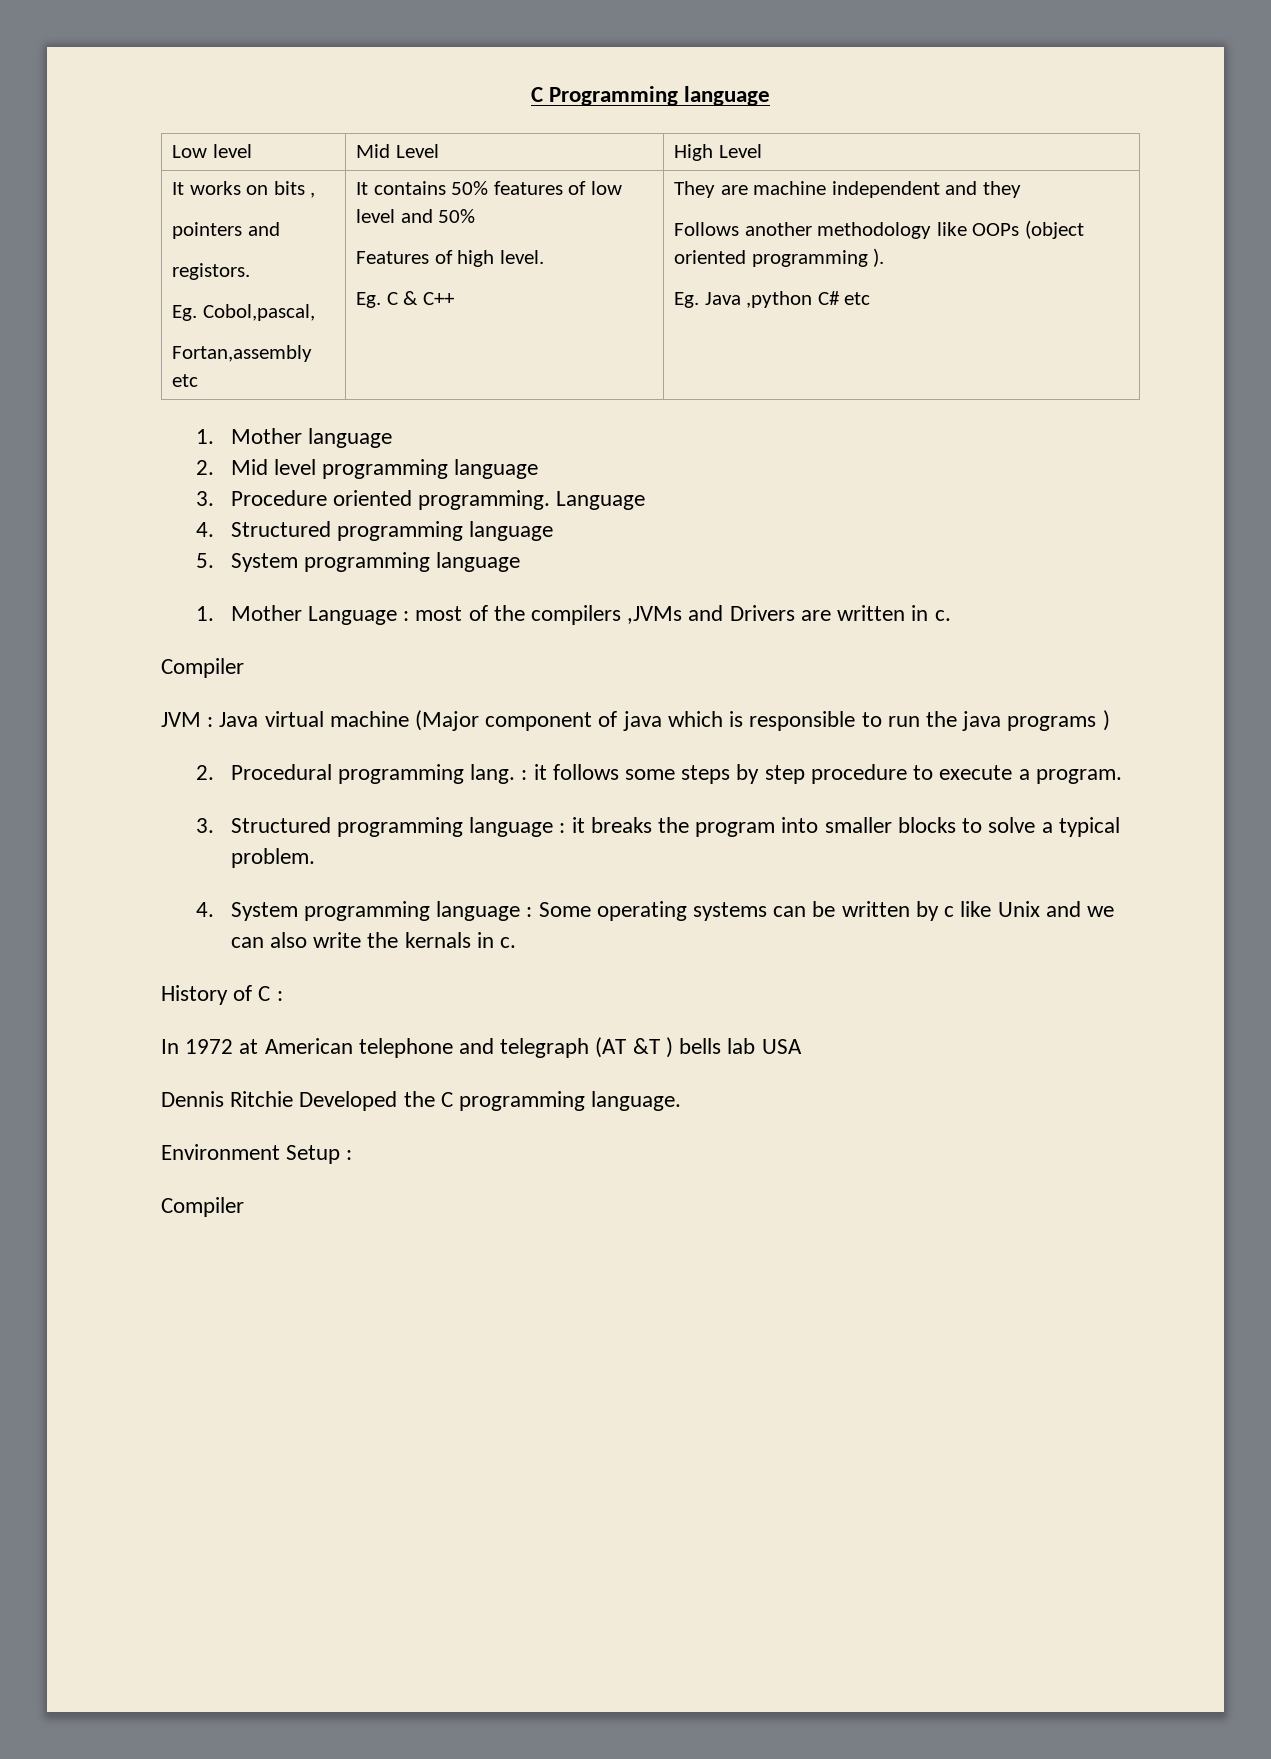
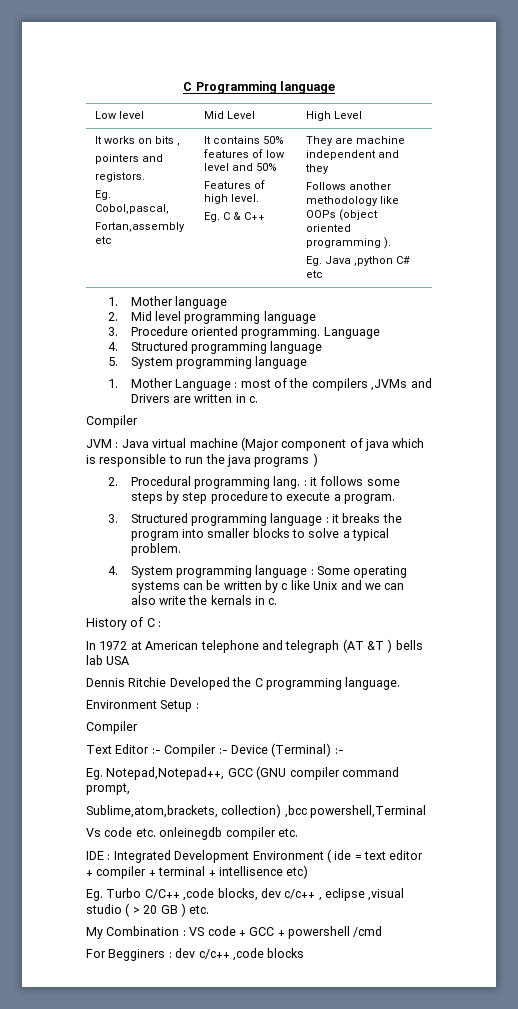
+ Text Editor :- Compiler :- Device (Terminal) :-
+ Eg. Notepad,Notepad++, GCC (GNU compiler command prompt,
+ Sublime,atom,brackets, collection) ,bcc powershell,Terminal
+ Vs code etc. onleinegdb compiler etc.
+ IDE : Integrated Development Environment ( ide = text editor + compiler + terminal + intellisence etc)
+ Eg. Turbo C/C++ ,code blocks, dev c/c++ , eclipse ,visual studio ( > 20 GB ) etc.
+ My Combination : VS code + GCC + powershell /cmd
+ For Begginers : dev c/c++ ,code blocks

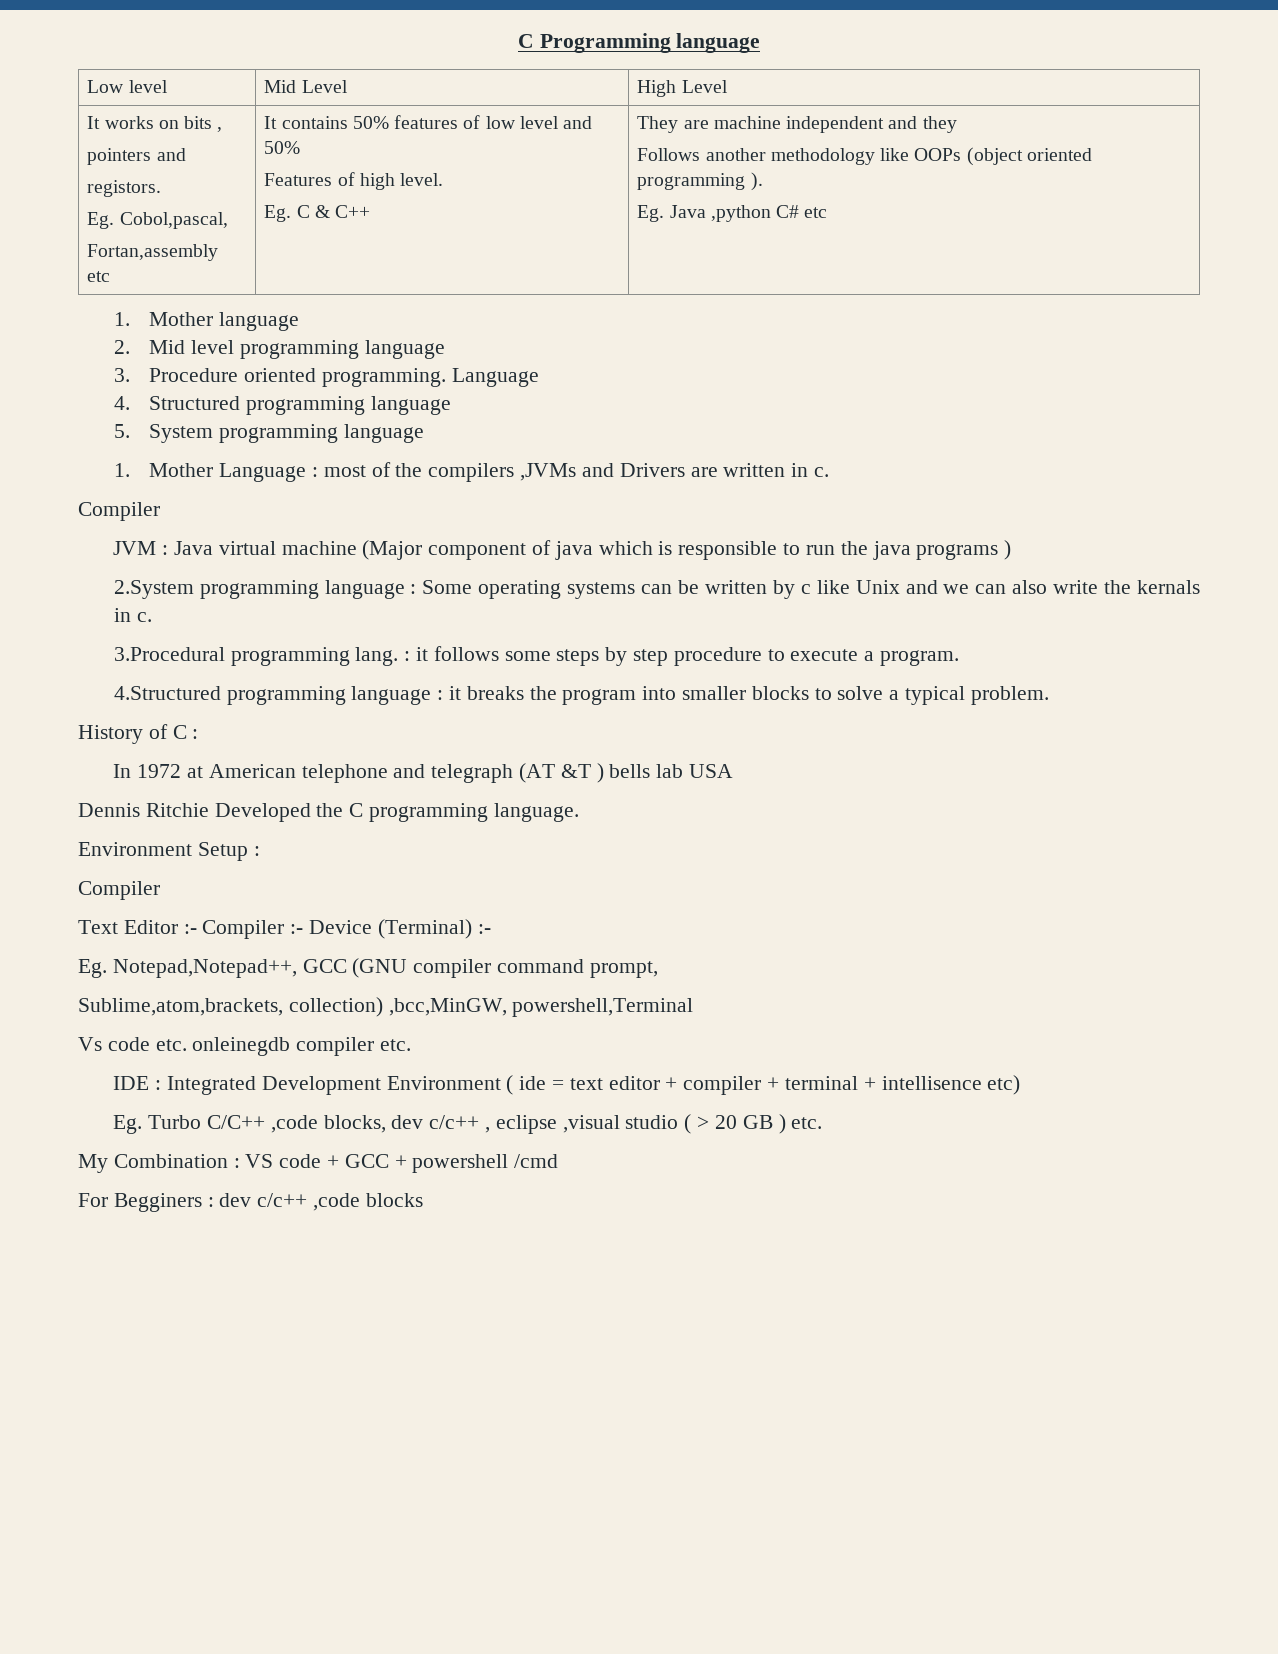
- 2. Procedural programming lang. : it follows some steps by step procedure to execute a program.
- 3. Structured programming language : it breaks the program into smaller blocks to solve a typical problem.
- 4. System programming language : Some operating systems can be written by c like Unix and we can also write the kernals in c.
+ 2.System programming language : Some operating systems can be written by c like Unix and we can also write the kernals in c.
+ 3.Procedural programming lang. : it follows some steps by step procedure to execute a program.
+ 4.Structured programming language : it breaks the program into smaller blocks to solve a typical problem.
- Sublime,atom,brackets, collection) ,bcc powershell,Terminal
+ Sublime,atom,brackets, collection) ,bcc,MinGW, powershell,Terminal

